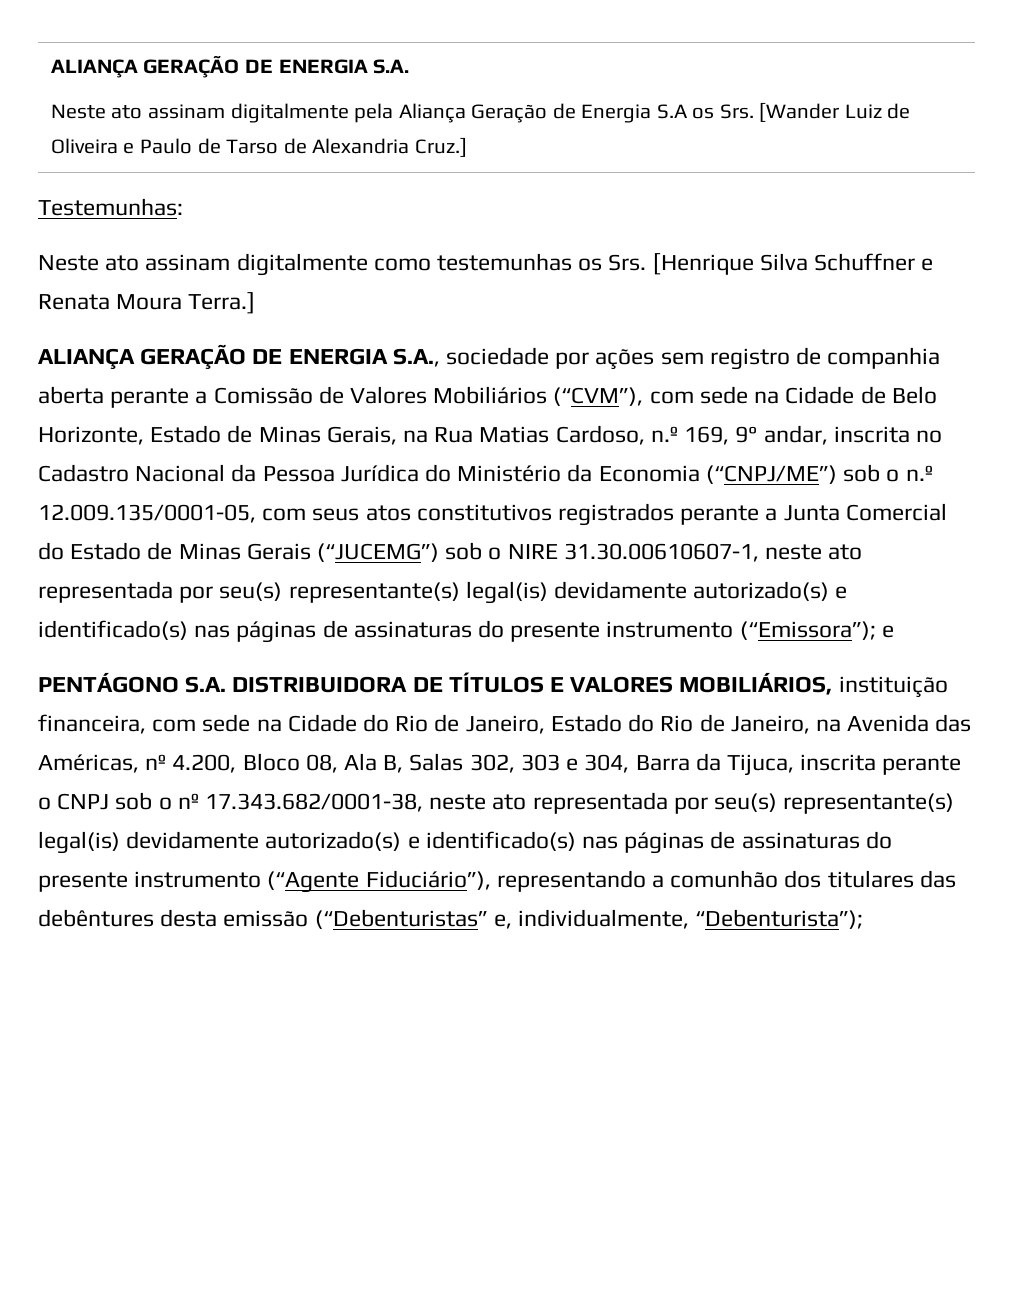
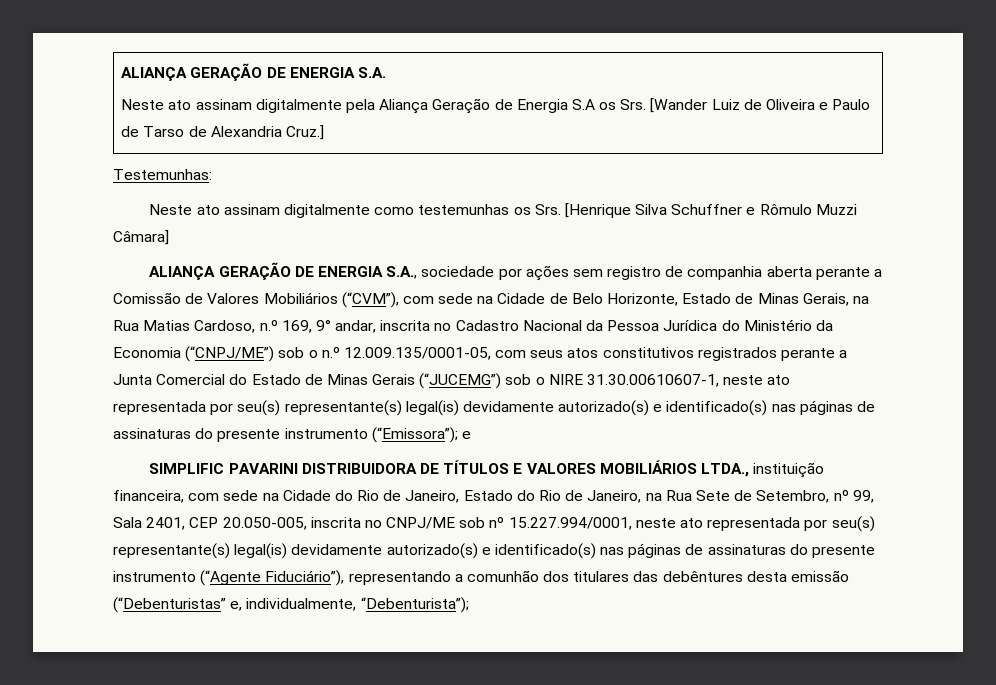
- Neste ato assinam digitalmente como testemunhas os Srs. [Henrique Silva Schuffner e Renata Moura Terra.]
+ Neste ato assinam digitalmente como testemunhas os Srs. [Henrique Silva Schuffner e Rômulo Muzzi Câmara]
- PENTÁGONO S.A. DISTRIBUIDORA DE TÍTULOS E VALORES MOBILIÁRIOS, instituição financeira, com sede na Cidade do Rio de Janeiro, Estado do Rio de Janeiro, na Avenida das Américas, nº 4.200, Bloco 08, Ala B, Salas 302, 303 e 304, Barra da Tijuca, inscrita perante o CNPJ sob o nº 17.343.682/0001-38, neste ato representada por seu(s) representante(s) legal(is) devidamente autorizado(s) e identificado(s) nas páginas de assinaturas do presente instrumento (“Agente Fiduciário”), representando a comunhão dos titulares das debêntures desta emissão (“Debenturistas” e, individualmente, “Debenturista”);
+ SIMPLIFIC PAVARINI DISTRIBUIDORA DE TÍTULOS E VALORES MOBILIÁRIOS LTDA., instituição financeira, com sede na Cidade do Rio de Janeiro, Estado do Rio de Janeiro, na Rua Sete de Setembro, nº 99, Sala 2401, CEP 20.050-005, inscrita no CNPJ/ME sob nº 15.227.994/0001, neste ato representada por seu(s) representante(s) legal(is) devidamente autorizado(s) e identificado(s) nas páginas de assinaturas do presente instrumento (“Agente Fiduciário”), representando a comunhão dos titulares das debêntures desta emissão (“Debenturistas” e, individualmente, “Debenturista”);

